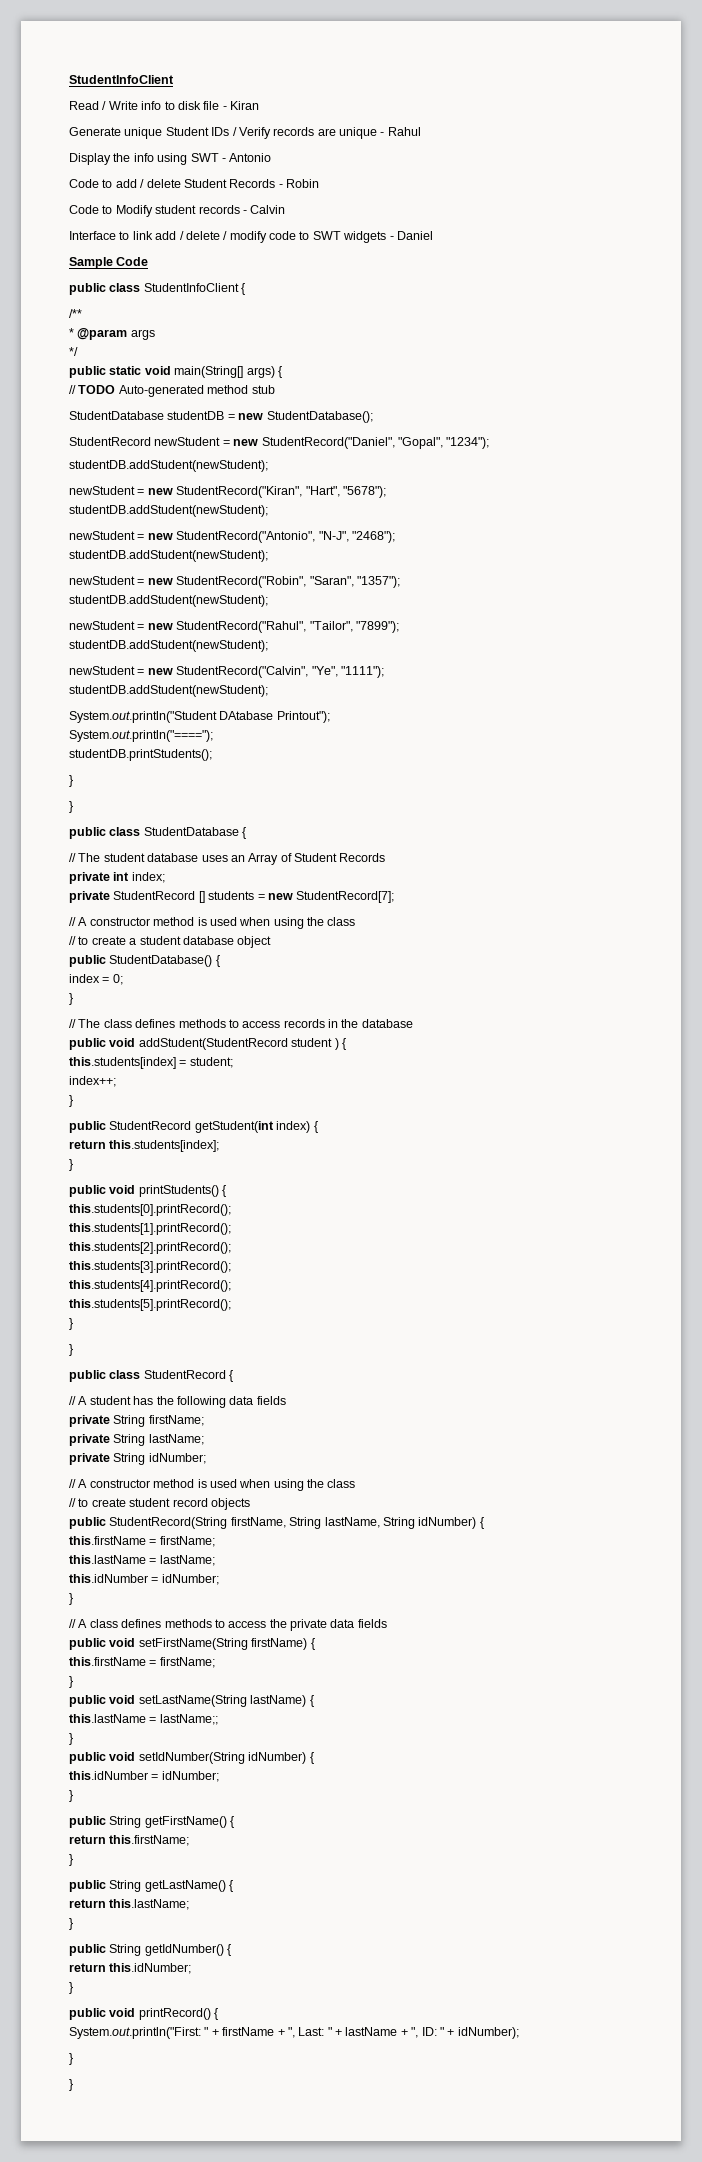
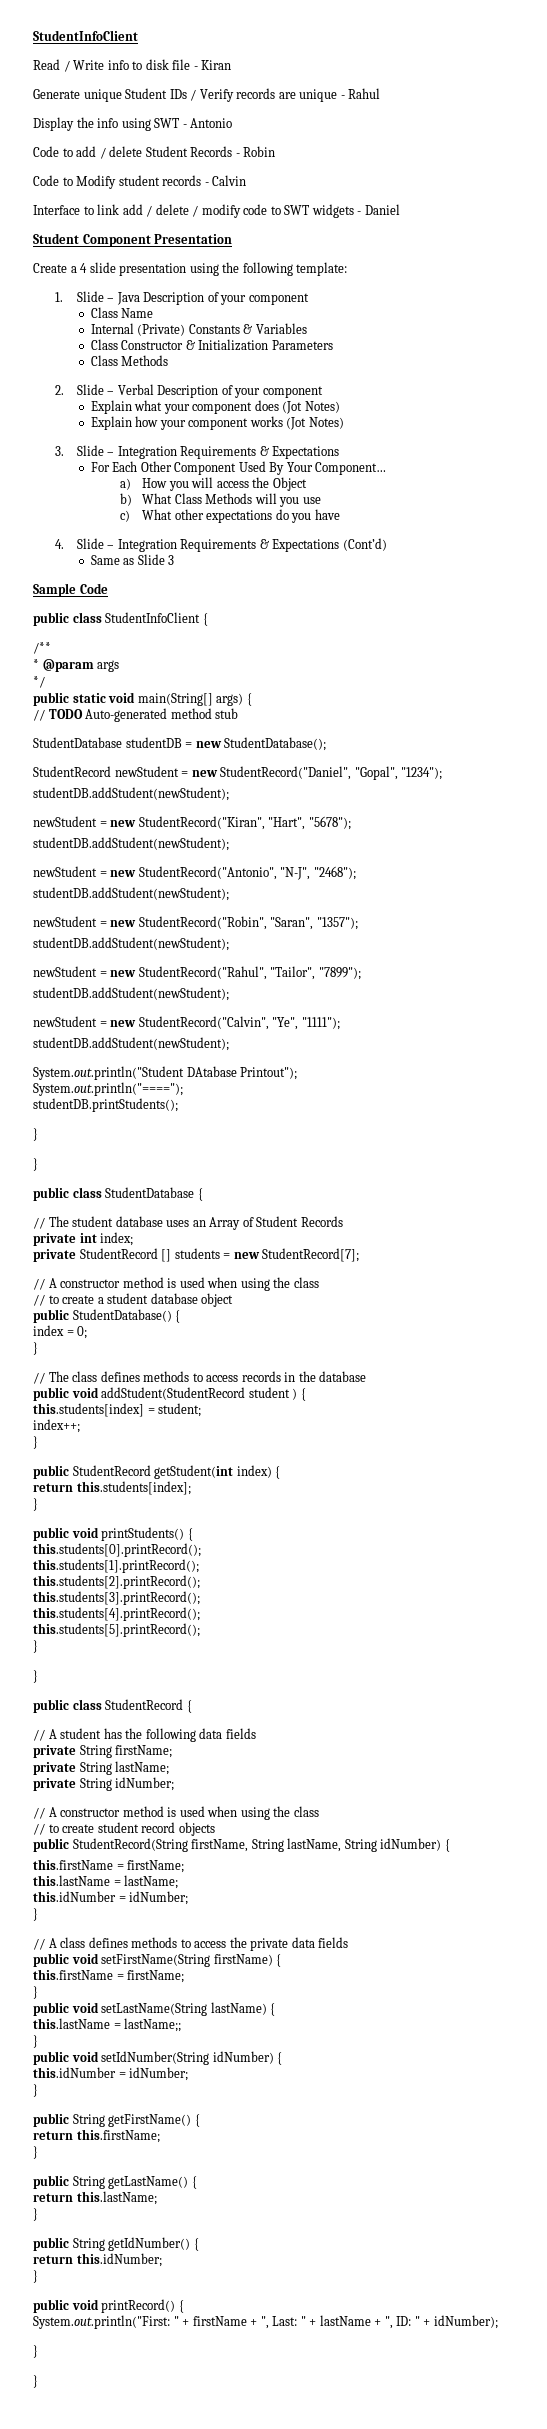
+ Student Component Presentation
+ Create a 4 slide presentation using the following template:
+ 1. Slide – Java Description of your component
+ Class Name
+ Internal (Private) Constants & Variables
+ Class Constructor & Initialization Parameters
+ Class Methods
+ 2. Slide – Verbal Description of your component
+ Explain what your component does (Jot Notes)
+ Explain how your component works (Jot Notes)
+ 3. Slide – Integration Requirements & Expectations
+ For Each Other Component Used By Your Component…
+ a) How you will access the Object
+ b) What Class Methods will you use
+ c) What other expectations do you have
+ 4. Slide – Integration Requirements & Expectations (Cont’d)
+ Same as Slide 3

